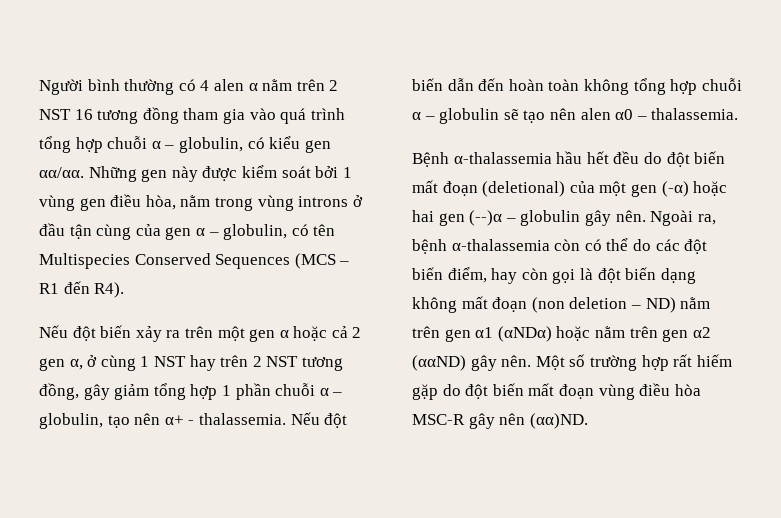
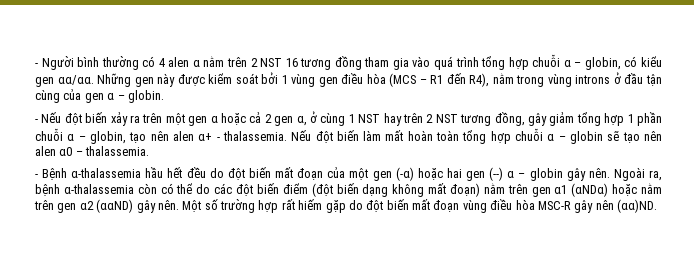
- Người bình thường có 4 alen α nằm trên 2 NST 16 tương đồng tham gia vào quá trình tổng hợp chuỗi α – globulin, có kiểu gen αα/αα.
+ - Người bình thường có 4 alen α nằm trên 2 NST 16 tương đồng tham gia vào quá trình tổng hợp chuỗi α – globin, có kiểu gen αα/αα.
- Những gen này được kiểm soát bởi 1 vùng gen điều hòa, nằm trong vùng introns ở đầu tận cùng của gen α – globulin, có tên Multispecies Conserved Sequences (MCS – R1 đến R4).
- Nếu đột biến xảy ra trên một gen α hoặc cả 2 gen α, ở cùng 1 NST hay trên 2 NST tương đồng, gây giảm tổng hợp 1 phần chuỗi α – globulin, tạo nên α+ - thalassemia.
+ Những gen này được kiểm soát bởi 1 vùng gen điều hòa (MCS – R1 đến R4), nằm trong vùng introns ở đầu tận cùng của gen α – globin.
+ - Nếu đột biến xảy ra trên một gen α hoặc cả 2 gen α, ở cùng 1 NST hay trên 2 NST tương đồng, gây giảm tổng hợp 1 phần chuỗi α – globin, tạo nên alen α+ - thalassemia.
- Nếu đột biến dẫn đến hoàn toàn không tổng hợp chuỗi α – globulin sẽ tạo nên alen α0 – thalassemia.
+ Nếu đột biến làm mất hoàn toàn tổng hợp chuỗi α – globin sẽ tạo nên alen α0 – thalassemia.
- Bệnh α-thalassemia hầu hết đều do đột biến mất đoạn (deletional) của một gen (-α) hoặc hai gen (--)α – globulin gây nên.
+ - Bệnh α-thalassemia hầu hết đều do đột biến mất đoạn của một gen (-α) hoặc hai gen (--) α – globin gây nên.
- Ngoài ra, bệnh α-thalassemia còn có thể do các đột biến điểm, hay còn gọi là đột biến dạng không mất đoạn (non deletion – ND) nằm trên gen α1 (αNDα) hoặc nằm trên gen α2 (ααND) gây nên.
+ Ngoài ra, bệnh α-thalassemia còn có thể do các đột biến điểm (đột biến dạng không mất đoạn) nằm trên gen α1 (αNDα) hoặc nằm trên gen α2 (ααND) gây nên.

